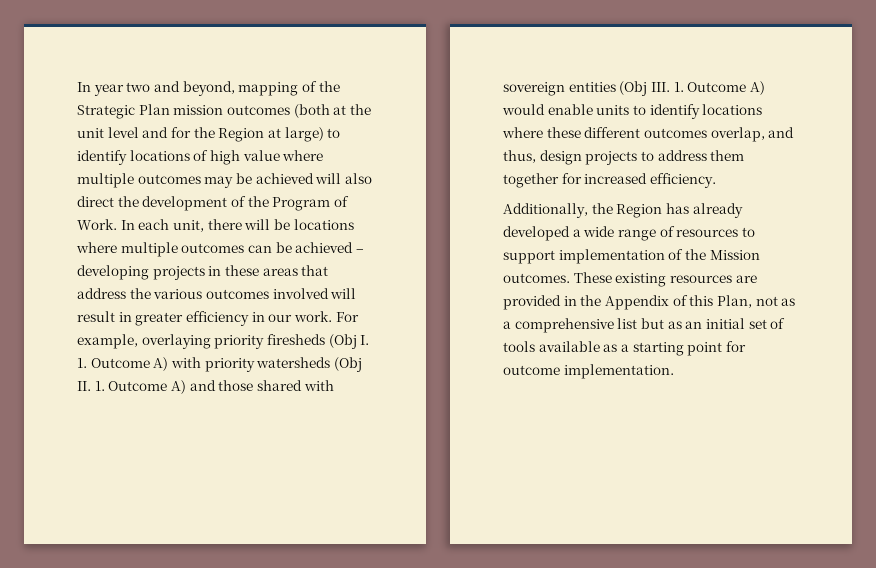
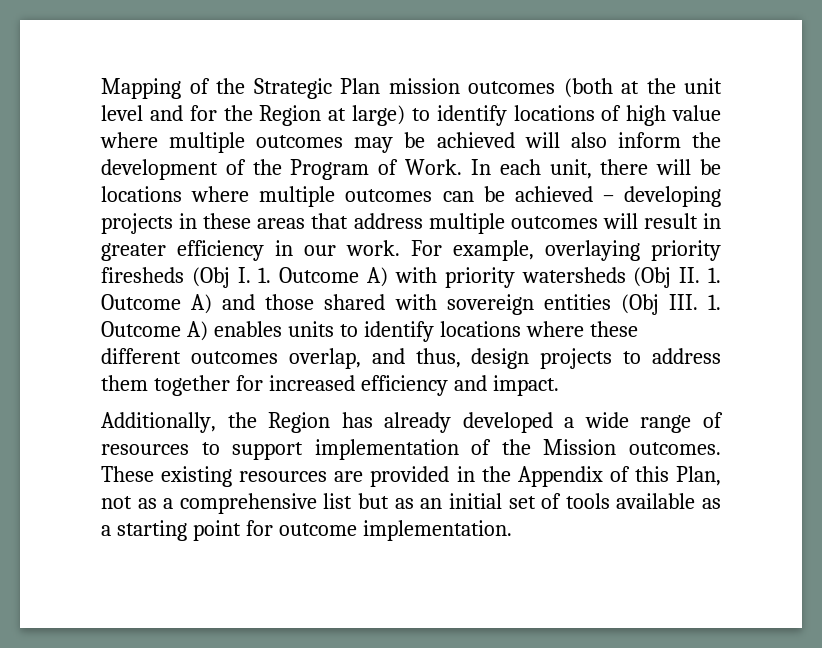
- In year two and beyond, mapping of the Strategic Plan mission outcomes (both at the unit level and for the Region at large) to identify locations of high value where multiple outcomes may be achieved will also direct the development of the Program of Work.
+ Mapping of the Strategic Plan mission outcomes (both at the unit level and for the Region at large) to identify locations of high value where multiple outcomes may be achieved will also inform the development of the Program of Work.
- In each unit, there will be locations where multiple outcomes can be achieved – developing projects in these areas that address the various outcomes involved will result in greater efficiency in our work.
+ In each unit, there will be locations where multiple outcomes can be achieved – developing projects in these areas that address multiple outcomes will result in greater efficiency in our work.
- For example, overlaying priority firesheds (Obj I. 1. Outcome A) with priority watersheds (Obj II. 1. Outcome A) and those shared with sovereign entities (Obj III. 1. Outcome A) would enable units to identify locations where these different outcomes overlap, and thus, design projects to address them together for increased efficiency.
+ For example, overlaying priority firesheds (Obj I. 1. Outcome A) with priority watersheds (Obj II. 1. Outcome A) and those shared with sovereign entities (Obj III. 1. Outcome A) enables units to identify locations where these different outcomes overlap, and thus, design projects to address them together for increased efficiency and impact.

